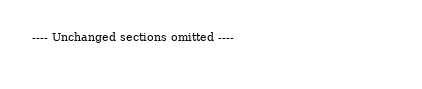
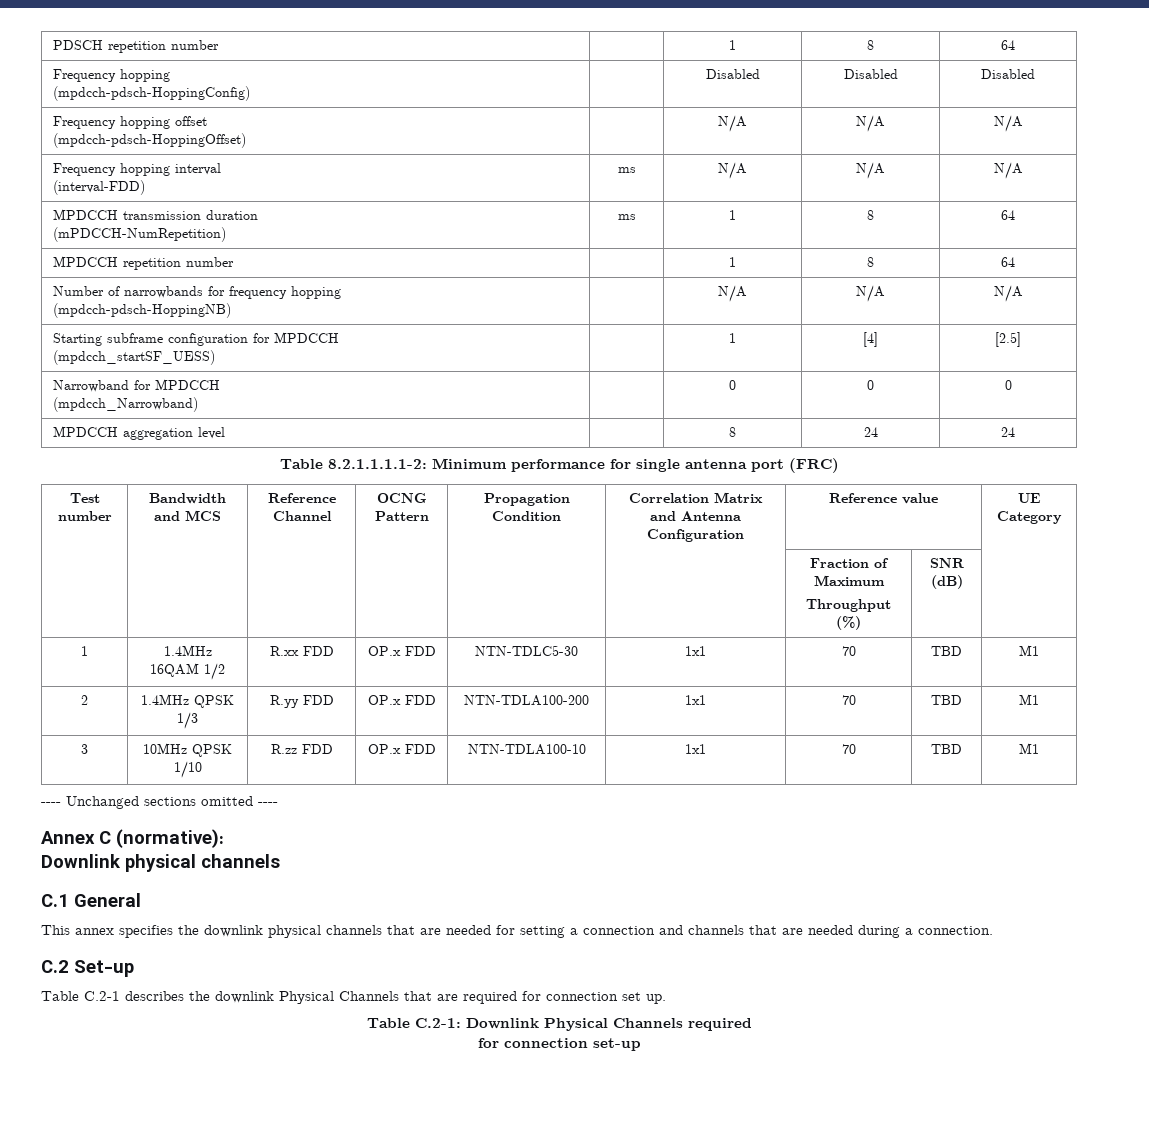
+ PDSCH repetition number | | 1 | 8 | 64
+ Frequency hopping
+ (mpdcch-pdsch-HoppingConfig) | | Disabled | Disabled | Disabled
+ Frequency hopping offset
+ (mpdcch-pdsch-HoppingOffset) | | N/A | N/A | N/A
+ Frequency hopping interval
+ (interval-FDD) | ms | N/A | N/A | N/A
+ MPDCCH transmission duration
+ (mPDCCH-NumRepetition) | ms | 1 | 8 | 64
+ MPDCCH repetition number | | 1 | 8 | 64
+ Number of narrowbands for frequency hopping
+ (mpdcch-pdsch-HoppingNB) | | N/A | N/A | N/A
+ Starting subframe configuration for MPDCCH
+ (mpdcch_startSF_UESS) | | 1 | [4] | [2.5]
+ Narrowband for MPDCCH
+ (mpdcch_Narrowband) | | 0 | 0 | 0
+ MPDCCH aggregation level | | 8 | 24 | 24
+ Table 8.2.1.1.1.1-2: Minimum performance for single antenna port (FRC)
+ Test number | Bandwidth and MCS | Reference Channel | OCNG Pattern | Propagation Condition | Correlation Matrix and Antenna Configuration | Reference value | UE Category
+ | | | | | | Fraction of Maximum
+ Throughput (%) | SNR (dB) |
+ 1 | 1.4MHz 16QAM 1/2 | R.xx FDD | OP.x FDD | NTN-TDLC5-30 | 1x1 | 70 | TBD | M1
+ 2 | 1.4MHz QPSK 1/3 | R.yy FDD | OP.x FDD | NTN-TDLA100-200 | 1x1 | 70 | TBD | M1
+ 3 | 10MHz QPSK 1/10 | R.zz FDD | OP.x FDD | NTN-TDLA100-10 | 1x1 | 70 | TBD | M1
+ Annex C (normative):
+ Downlink physical channels
+ C.1 General
+ This annex specifies the downlink physical channels that are needed for setting a connection and channels that are needed during a connection.
+ C.2 Set-up
+ Table C.2-1 describes the downlink Physical Channels that are required for connection set up.
+ Table C.2-1: Downlink Physical Channels required
+ for connection set-up

